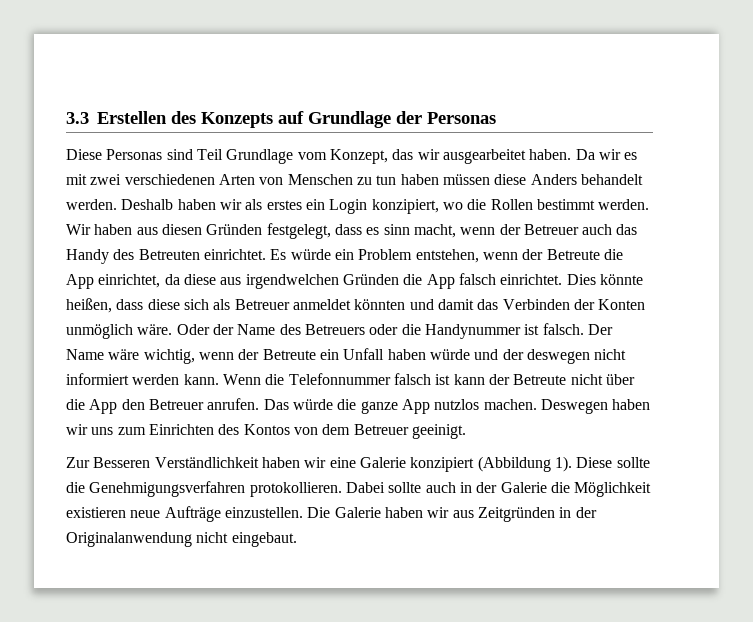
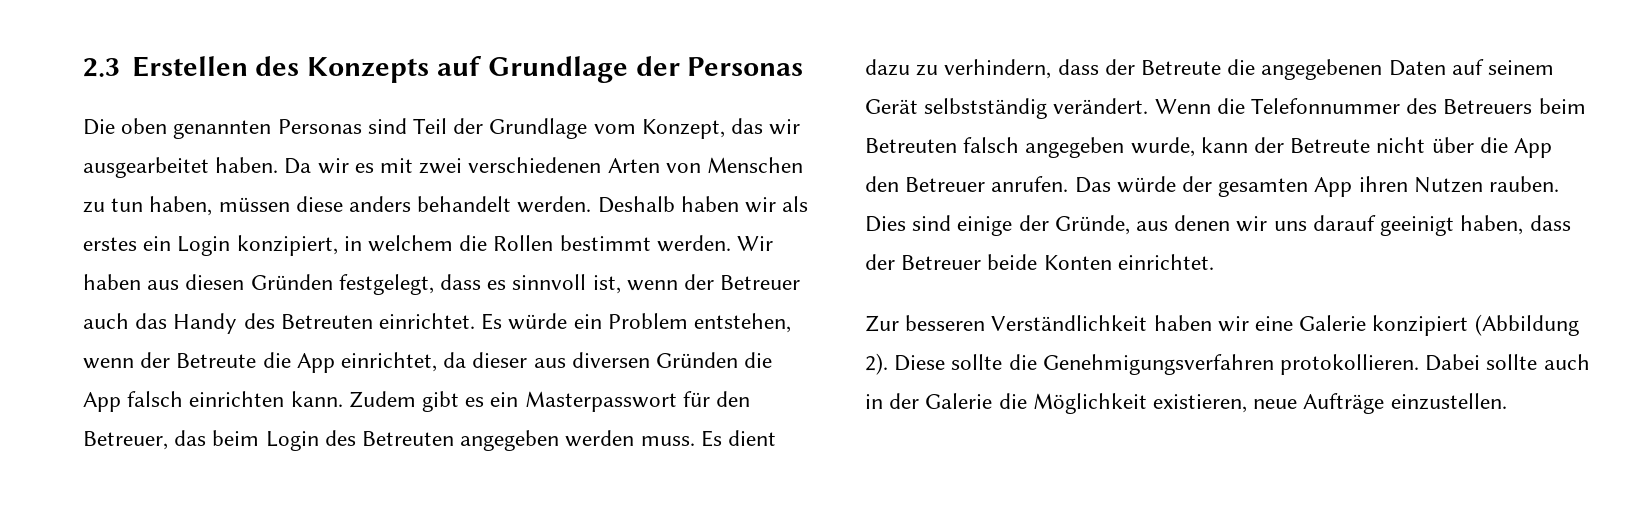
- 3.3 Erstellen des Konzepts auf Grundlage der Personas
+ 2.3 Erstellen des Konzepts auf Grundlage der Personas
- Diese Personas sind Teil Grundlage vom Konzept, das wir ausgearbeitet haben.
+ Die oben genannten Personas sind Teil der Grundlage vom Konzept, das wir ausgearbeitet haben.
- Da wir es mit zwei verschiedenen Arten von Menschen zu tun haben müssen diese Anders behandelt werden.
+ Da wir es mit zwei verschiedenen Arten von Menschen zu tun haben, müssen diese anders behandelt werden.
- Deshalb haben wir als erstes ein Login konzipiert, wo die Rollen bestimmt werden.
+ Deshalb haben wir als erstes ein Login konzipiert, in welchem die Rollen bestimmt werden.
- Wir haben aus diesen Gründen festgelegt, dass es sinn macht, wenn der Betreuer auch das Handy des Betreuten einrichtet.
+ Wir haben aus diesen Gründen festgelegt, dass es sinnvoll ist, wenn der Betreuer auch das Handy des Betreuten einrichtet.
- Es würde ein Problem entstehen, wenn der Betreute die App einrichtet, da diese aus irgendwelchen Gründen die App falsch einrichtet. Dies könnte heißen, dass diese sich als Betreuer anmeldet könnten und damit das Verbinden der Konten unmöglich wäre. Oder der Name des Betreuers oder die Handynummer ist falsch. Der Name wäre wichtig, wenn der Betreute ein Unfall haben würde und der deswegen nicht informiert werden kann. Wenn die Telefonnummer falsch ist kann der Betreute nicht über die App den Betreuer anrufen.
+ Es würde ein Problem entstehen, wenn der Betreute die App einrichtet, da dieser aus diversen Gründen die App falsch einrichten kann. Zudem gibt es ein Masterpasswort für den Betreuer, das beim Login des Betreuten angegeben werden muss. Es dient dazu zu verhindern, dass der Betreute die angegebenen Daten auf seinem Gerät selbstständig verändert. Wenn die Telefonnummer des Betreuers beim Betreuten falsch angegeben wurde, kann der Betreute nicht über die App den Betreuer anrufen.
- Das würde die ganze App nutzlos machen. Deswegen haben wir uns zum Einrichten des Kontos von dem Betreuer geeinigt.
+ Das würde der gesamten App ihren Nutzen rauben. Dies sind einige der Gründe, aus denen wir uns darauf geeinigt haben, dass der Betreuer beide Konten einrichtet.
- Zur Besseren Verständlichkeit haben wir eine Galerie konzipiert (Abbildung 1).
+ Zur besseren Verständlichkeit haben wir eine Galerie konzipiert (Abbildung 2).
- Dabei sollte auch in der Galerie die Möglichkeit existieren neue Aufträge einzustellen. Die Galerie haben wir aus Zeitgründen in der Originalanwendung nicht eingebaut.
+ Dabei sollte auch in der Galerie die Möglichkeit existieren, neue Aufträge einzustellen.

